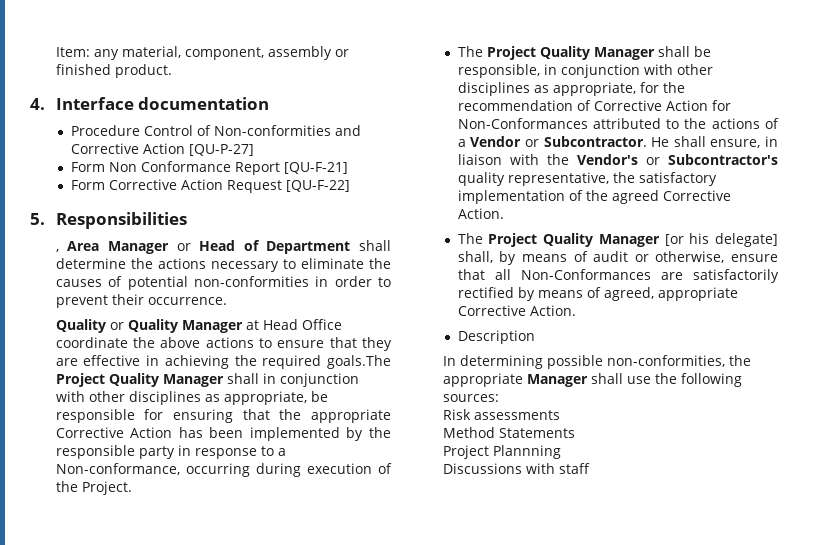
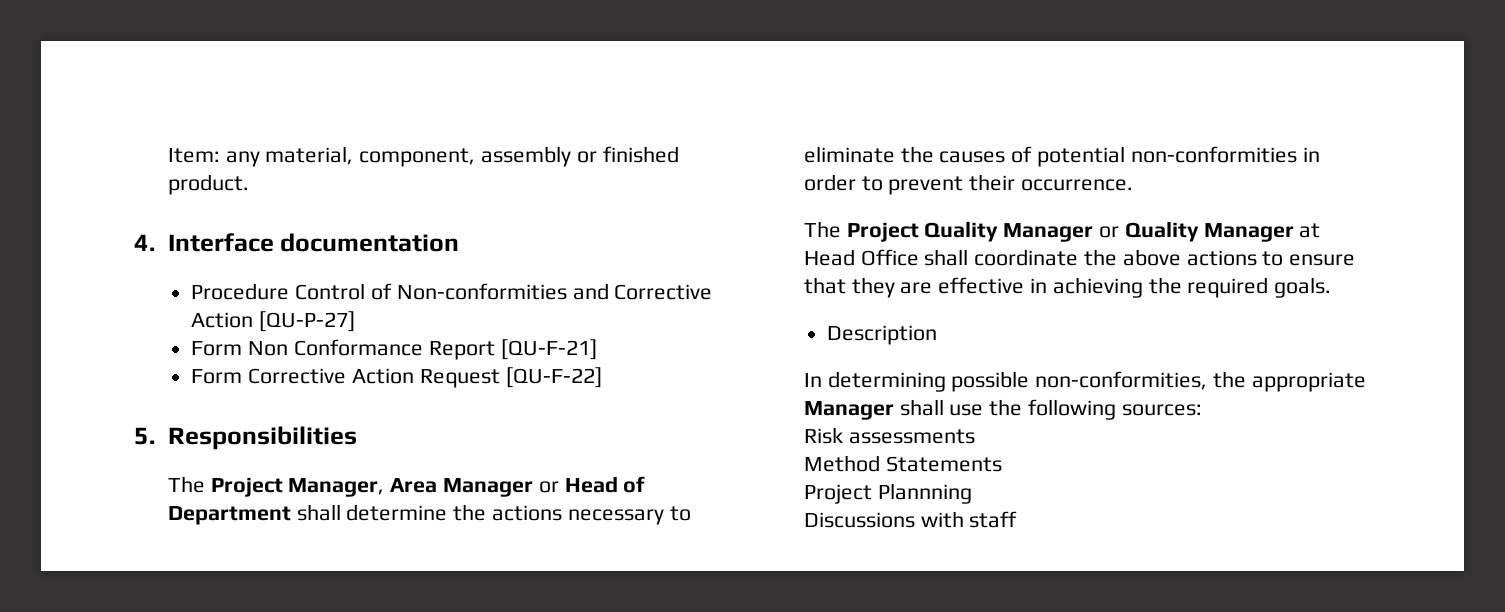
- , Area Manager or Head of Department shall determine the actions necessary to eliminate the causes of potential non-conformities in order to prevent their occurrence.
+ The Project Manager, Area Manager or Head of Department shall determine the actions necessary to eliminate the causes of potential non-conformities in order to prevent their occurrence.
- Quality or Quality Manager at Head Office coordinate the above actions to ensure that they are effective in achieving the required goals.The Project Quality Manager shall in conjunction with other disciplines as appropriate, be responsible for ensuring that the appropriate Corrective Action has been implemented by the responsible party in response to a Non-conformance, occurring during execution of the Project.
- The Project Quality Manager shall be responsible, in conjunction with other disciplines as appropriate, for the recommendation of Corrective Action for Non-Conformances attributed to the actions of a Vendor or Subcontractor. He shall ensure, in liaison with the Vendor's or Subcontractor's quality representative, the satisfactory implementation of the agreed Corrective Action.
- The Project Quality Manager [or his delegate] shall, by means of audit or otherwise, ensure that all Non-Conformances are satisfactorily rectified by means of agreed, appropriate Corrective Action.
+ The Project Quality Manager or Quality Manager at Head Office shall coordinate the above actions to ensure that they are effective in achieving the required goals.

